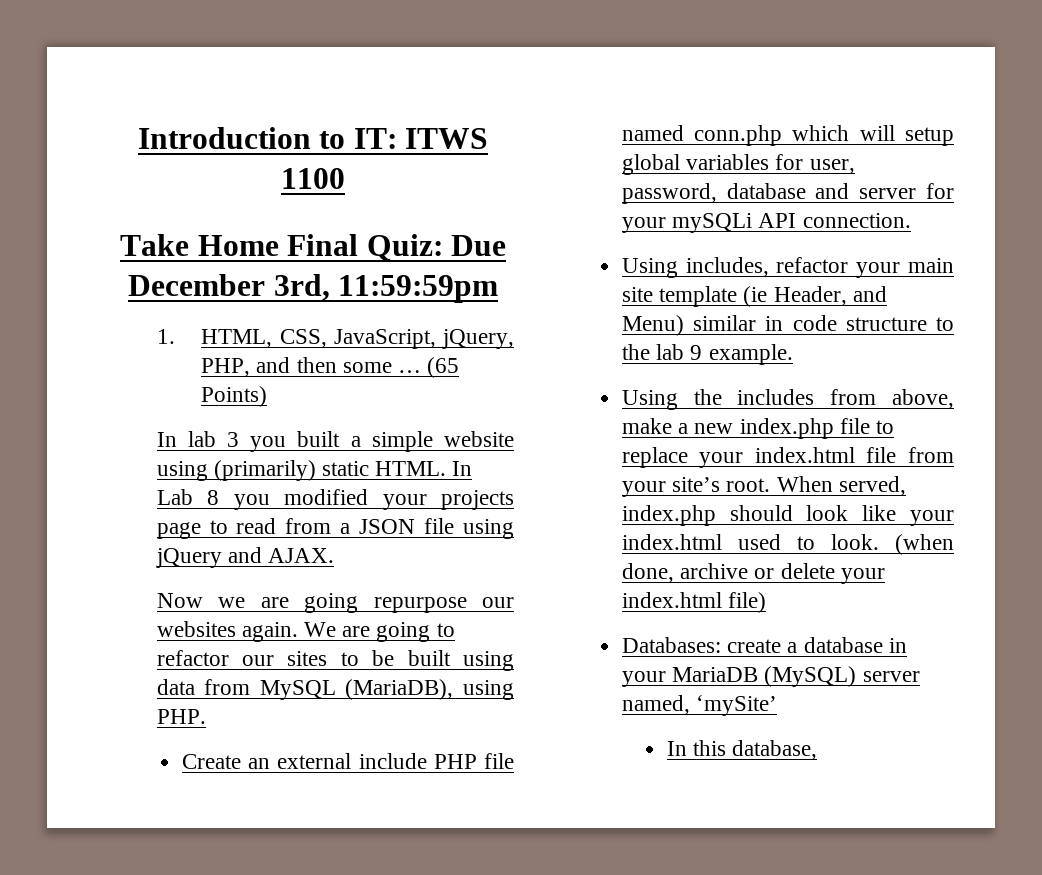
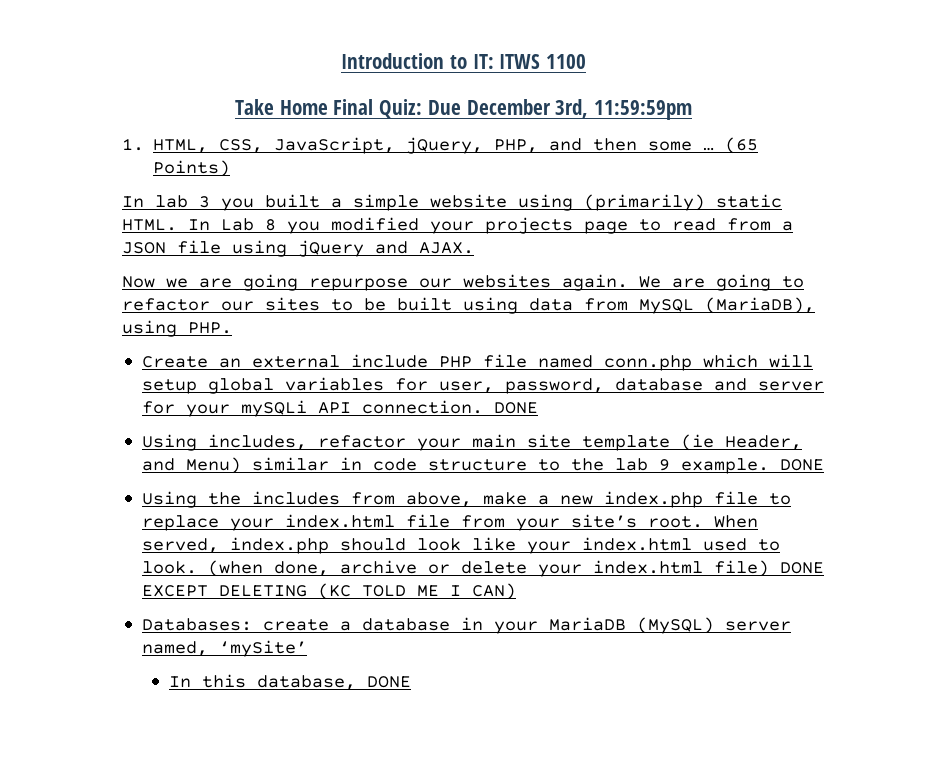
- Create an external include PHP file named conn.php which will setup global variables for user, password, database and server for your mySQLi API connection.
+ Create an external include PHP file named conn.php which will setup global variables for user, password, database and server for your mySQLi API connection. DONE
- Using includes, refactor your main site template (ie Header, and Menu) similar in code structure to the lab 9 example.
+ Using includes, refactor your main site template (ie Header, and Menu) similar in code structure to the lab 9 example. DONE
- (when done, archive or delete your index.html file)
+ (when done, archive or delete your index.html file) DONE EXCEPT DELETING (KC TOLD ME I CAN)
- In this database,
+ In this database, DONE

